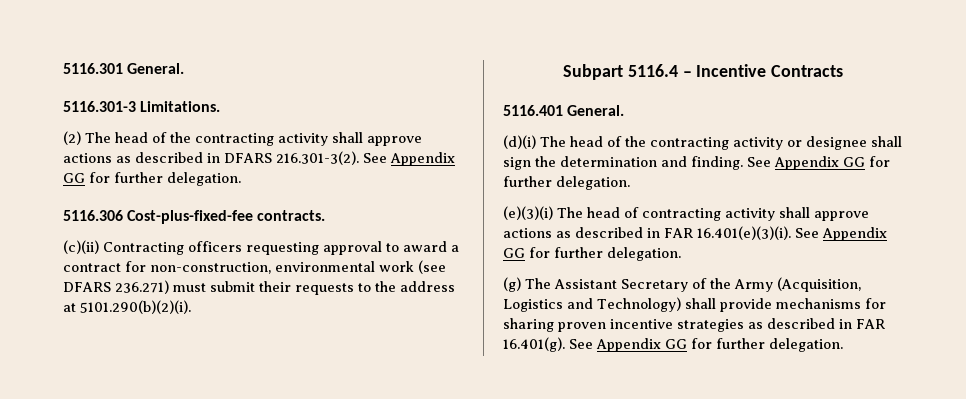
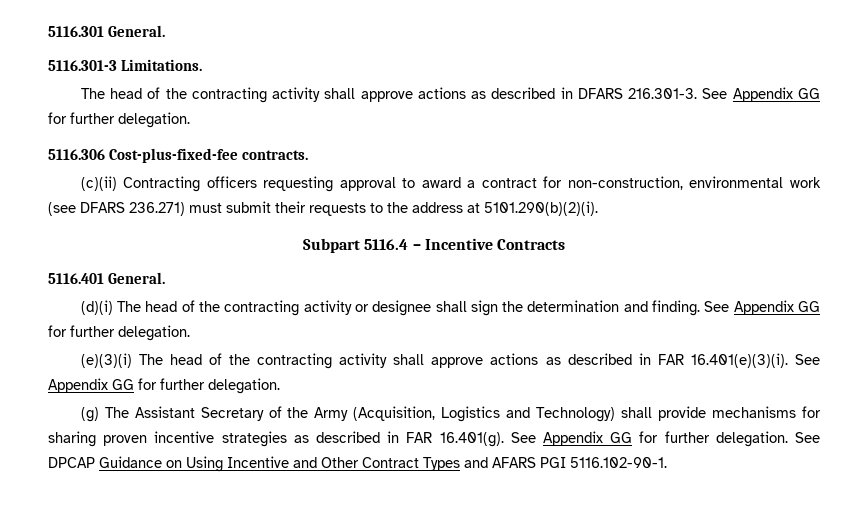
- (2) The head of the contracting activity shall approve actions as described in DFARS 216.301-3(2). See Appendix GG for further delegation.
+ The head of the contracting activity shall approve actions as described in DFARS 216.301-3. See Appendix GG for further delegation.
- (e)(3)(i) The head of contracting activity shall approve actions as described in FAR 16.401(e)(3)(i). See Appendix GG for further delegation.
+ (e)(3)(i) The head of the contracting activity shall approve actions as described in FAR 16.401(e)(3)(i). See Appendix GG for further delegation.
+ See DPCAP Guidance on Using Incentive and Other Contract Types and AFARS PGI 5116.102-90-1.

